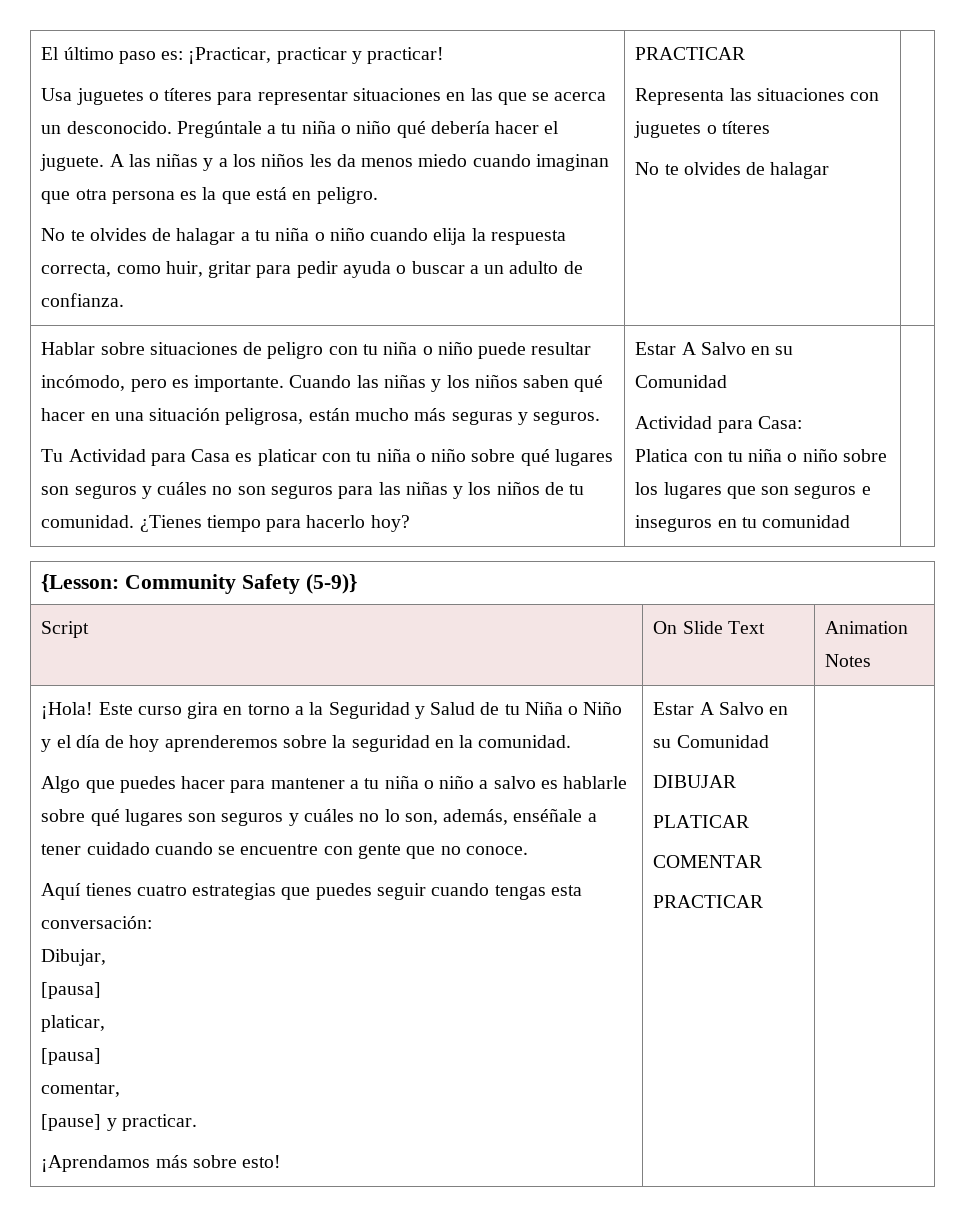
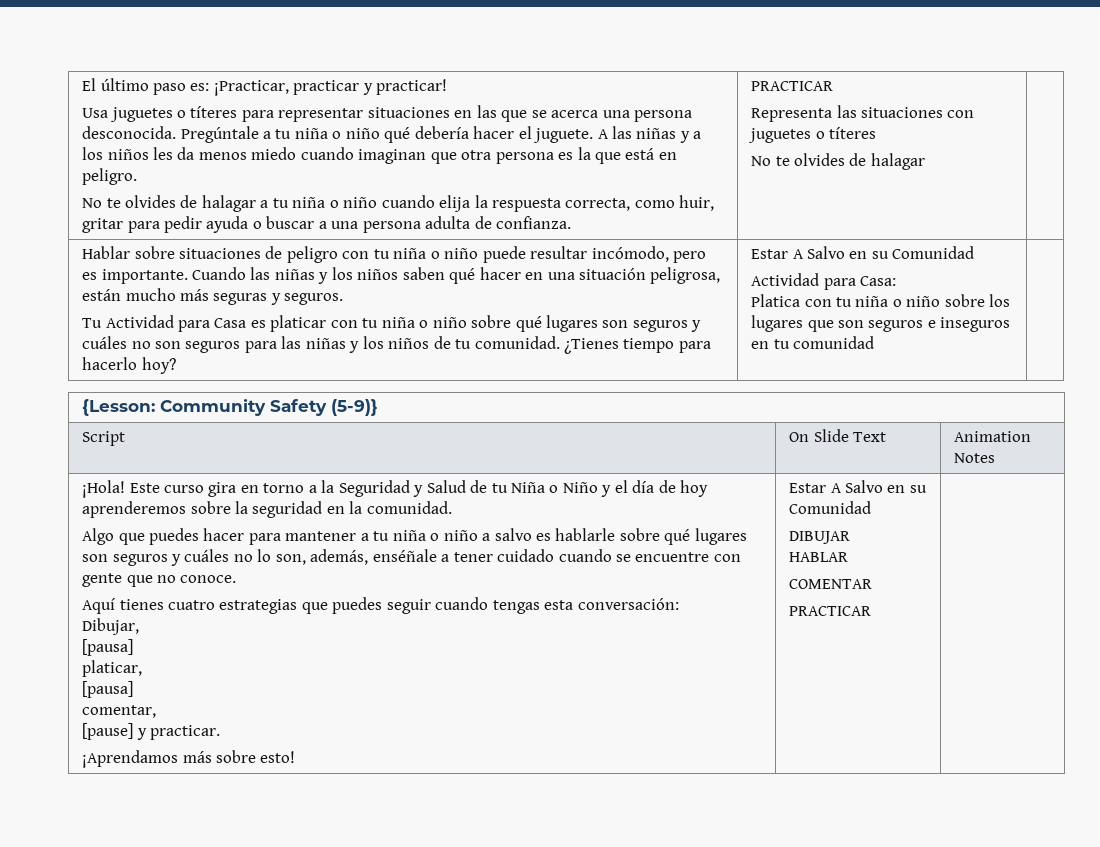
- Usa juguetes o títeres para representar situaciones en las que se acerca un desconocido.
+ Usa juguetes o títeres para representar situaciones en las que se acerca una persona desconocida.
- No te olvides de halagar a tu niña o niño cuando elija la respuesta correcta, como huir, gritar para pedir ayuda o buscar a un adulto de confianza.
+ No te olvides de halagar a tu niña o niño cuando elija la respuesta correcta, como huir, gritar para pedir ayuda o buscar a una persona adulta de confianza.
- PLATICAR
+ HABLAR

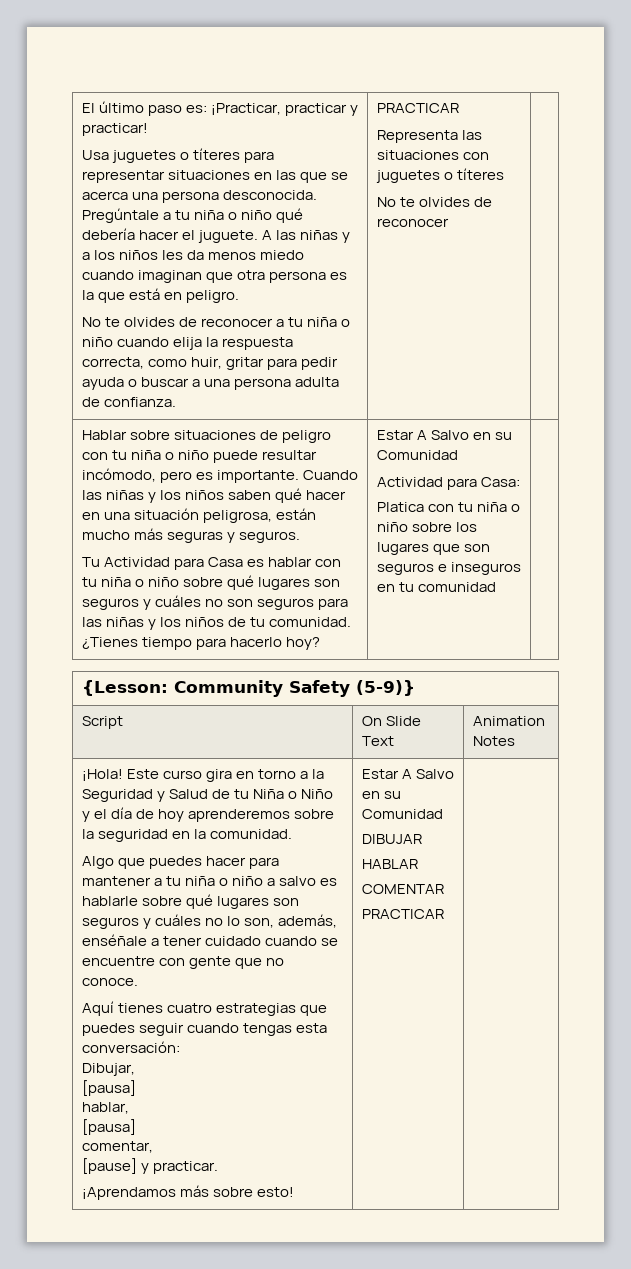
- No te olvides de halagar a tu niña o niño cuando elija la respuesta correcta, como huir, gritar para pedir ayuda o buscar a una persona adulta de confianza.
+ No te olvides de reconocer a tu niña o niño cuando elija la respuesta correcta, como huir, gritar para pedir ayuda o buscar a una persona adulta de confianza.
  Representa las situaciones con juguetes o títeres
- No te olvides de halagar
+ No te olvides de reconocer
- Tu Actividad para Casa es platicar con tu niña o niño sobre qué lugares son seguros y cuáles no son seguros para las niñas y los niños de tu comunidad.
+ Tu Actividad para Casa es hablar con tu niña o niño sobre qué lugares son seguros y cuáles no son seguros para las niñas y los niños de tu comunidad.
- platicar,
+ hablar,

